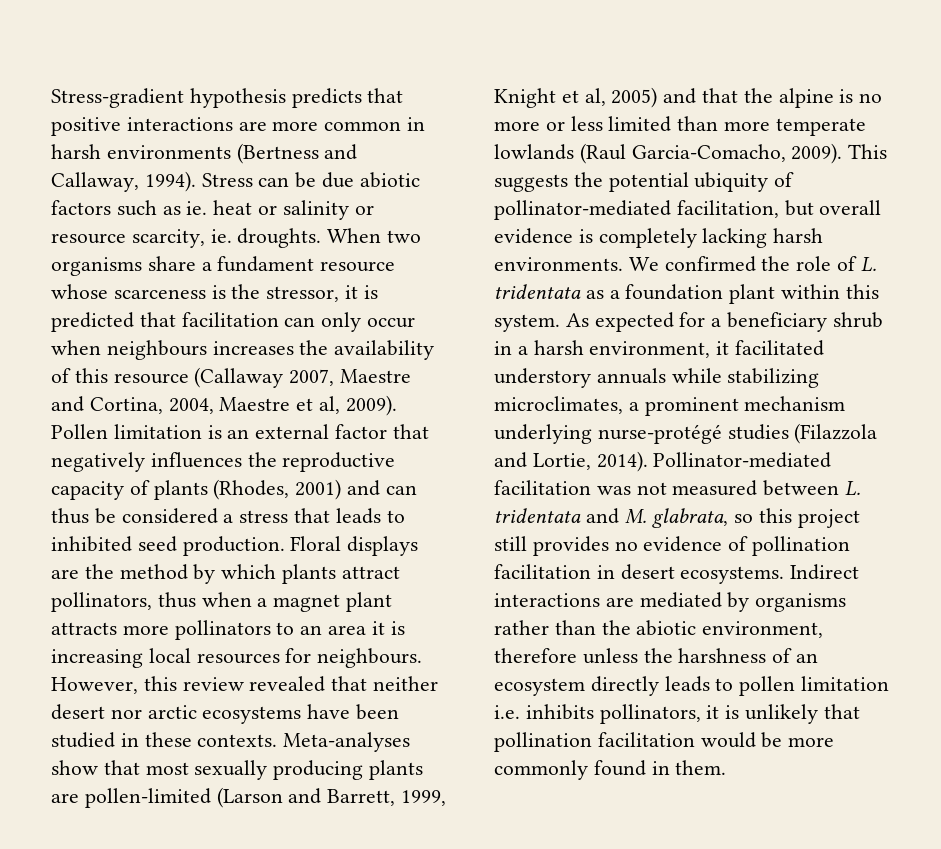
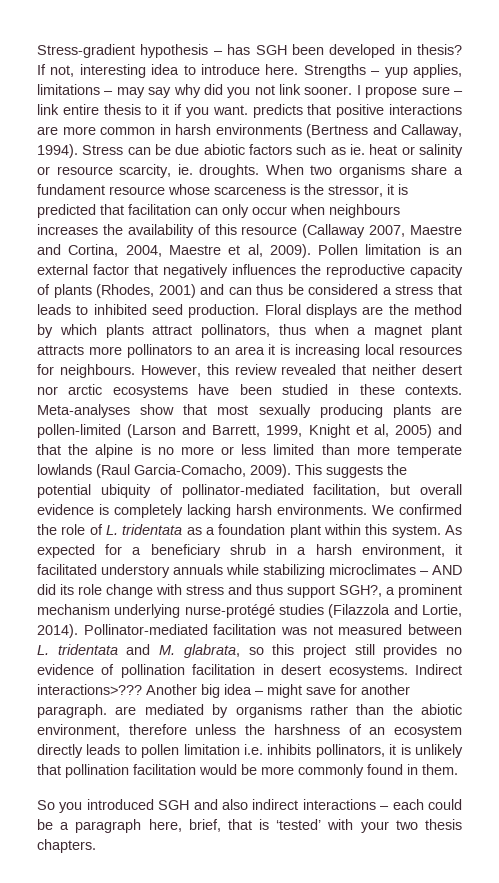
- Stress-gradient hypothesis predicts that positive interactions are more common in harsh environments (Bertness and Callaway, 1994).
+ Stress-gradient hypothesis – has SGH been developed in thesis? If not, interesting idea to introduce here. Strengths – yup applies, limitations – may say why did you not link sooner. I propose sure – link entire thesis to it if you want. predicts that positive interactions are more common in harsh environments (Bertness and Callaway, 1994).
- As expected for a beneficiary shrub in a harsh environment, it facilitated understory annuals while stabilizing microclimates, a prominent mechanism underlying nurse-protégé studies (Filazzola and Lortie, 2014).
+ As expected for a beneficiary shrub in a harsh environment, it facilitated understory annuals while stabilizing microclimates – AND did its role change with stress and thus support SGH?, a prominent mechanism underlying nurse-protégé studies (Filazzola and Lortie, 2014).
- Indirect interactions are mediated by organisms rather than the abiotic environment, therefore unless the harshness of an ecosystem directly leads to pollen limitation i.e. inhibits pollinators, it is unlikely that pollination facilitation would be more commonly found in them.
+ Indirect interactions>??? Another big idea – might save for another paragraph. are mediated by organisms rather than the abiotic environment, therefore unless the harshness of an ecosystem directly leads to pollen limitation i.e. inhibits pollinators, it is unlikely that pollination facilitation would be more commonly found in them.
+ So you introduced SGH and also indirect interactions – each could be a paragraph here, brief, that is ‘tested’ with your two thesis chapters.

